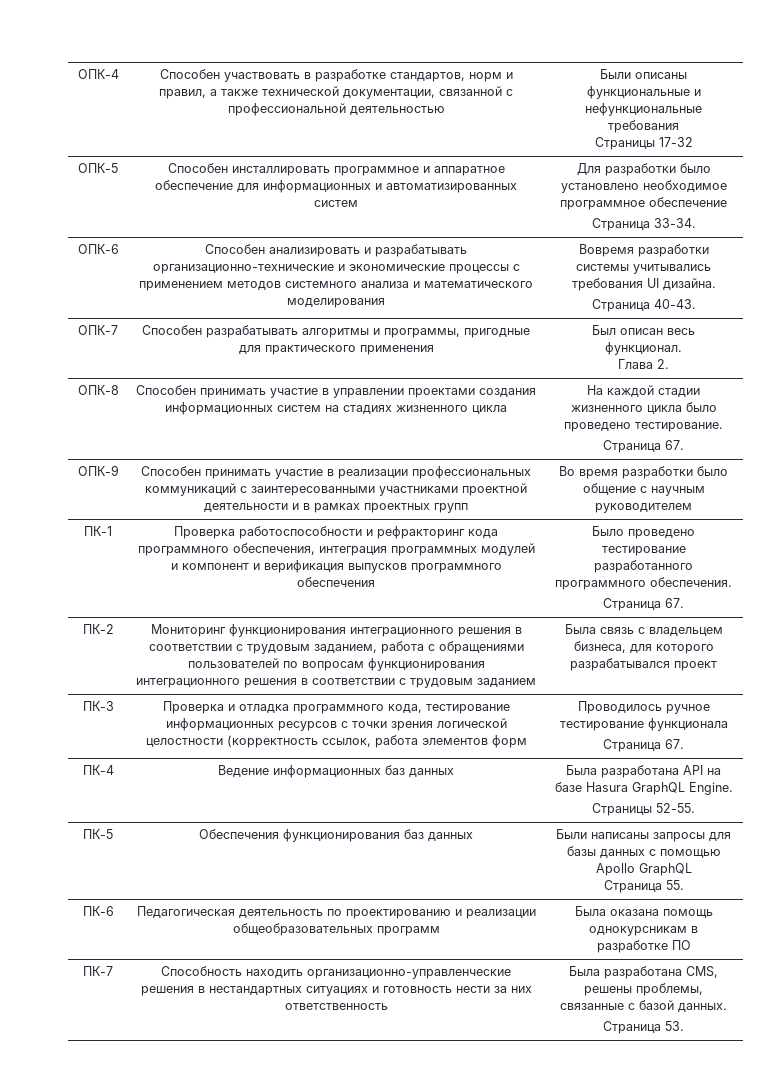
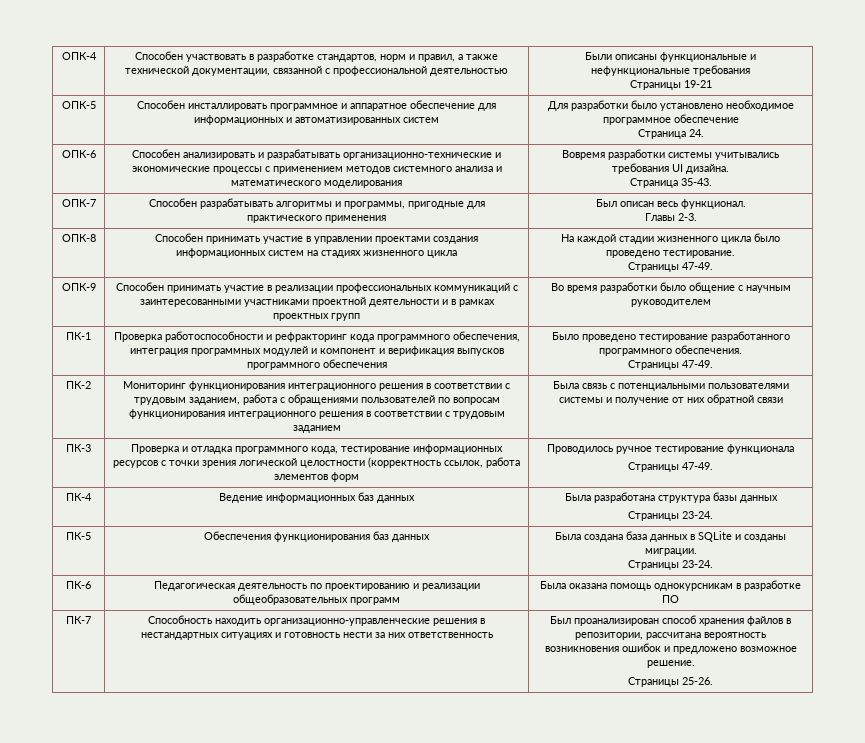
  ОПК-4 | Способен участвовать в разработке стандартов, норм и правил, а также технической документации, связанной с профессиональной деятельностью | Были описаны функциональные и нефункциональные требования
- Страницы 17-32
+ Страницы 19-21
  ОПК-5 | Способен инсталлировать программное и аппаратное обеспечение для информационных и автоматизированных систем | Для разработки было установлено необходимое программное обеспечение
- Страница 33-34.
+ Страница 24.
  ОПК-6 | Способен анализировать и разрабатывать организационно-технические и экономические процессы с применением методов системного анализа и математического моделирования | Вовремя разработки системы учитывались требования UI дизайна.
- Страница 40-43.
+ Страница 35-43.
  ОПК-7 | Способен разрабатывать алгоритмы и программы, пригодные для практического применения | Был описан весь функционал.
- Глава 2.
+ Главы 2-3.
  ОПК-8 | Способен принимать участие в управлении проектами создания информационных систем на стадиях жизненного цикла | На каждой стадии жизненного цикла было проведено тестирование.
- Страница 67.
+ Страницы 47-49.
  ПК-1 | Проверка работоспособности и рефракторинг кода программного обеспечения, интеграция программных модулей и компонент и верификация выпусков программного обеспечения | Было проведено тестирование разработанного программного обеспечения.
- Страница 67.
+ Страницы 47-49.
- ПК-2 | Мониторинг функционирования интеграционного решения в соответствии с трудовым заданием, работа с обращениями пользователей по вопросам функционирования интеграционного решения в соответствии с трудовым заданием | Была связь с владельцем бизнеса, для которого разрабатывался проект
+ ПК-2 | Мониторинг функционирования интеграционного решения в соответствии с трудовым заданием, работа с обращениями пользователей по вопросам функционирования интеграционного решения в соответствии с трудовым заданием | Была связь с потенциальными пользователями системы и получение от них обратной связи
  ПК-3 | Проверка и отладка программного кода, тестирование информационных ресурсов с точки зрения логической целостности (корректность ссылок, работа элементов форм | Проводилось ручное тестирование функционала
- Страница 67.
+ Страницы 47-49.
- ПК-4 | Ведение информационных баз данных | Была разработана API на базе Hasura GraphQL Engine.
- Страницы 52-55.
+ ПК-4 | Ведение информационных баз данных | Была разработана структура базы данных
+ Страницы 23-24.
- ПК-5 | Обеспечения функционирования баз данных | Были написаны запросы для базы данных с помощью Apollo GraphQL
- Страница 55.
+ ПК-5 | Обеспечения функционирования баз данных | Была создана база данных в SQLite и созданы миграции.
+ Страницы 23-24.
- ПК-7 | Способность находить организационно-управленческие решения в нестандартных ситуациях и готовность нести за них ответственность | Была разработана CMS, решены проблемы, связанные с базой данных.
- Страница 53.
+ ПК-7 | Способность находить организационно-управленческие решения в нестандартных ситуациях и готовность нести за них ответственность | Был проанализирован способ хранения файлов в репозитории, рассчитана вероятность возникновения ошибок и предложено возможное решение.
+ Страницы 25-26.

